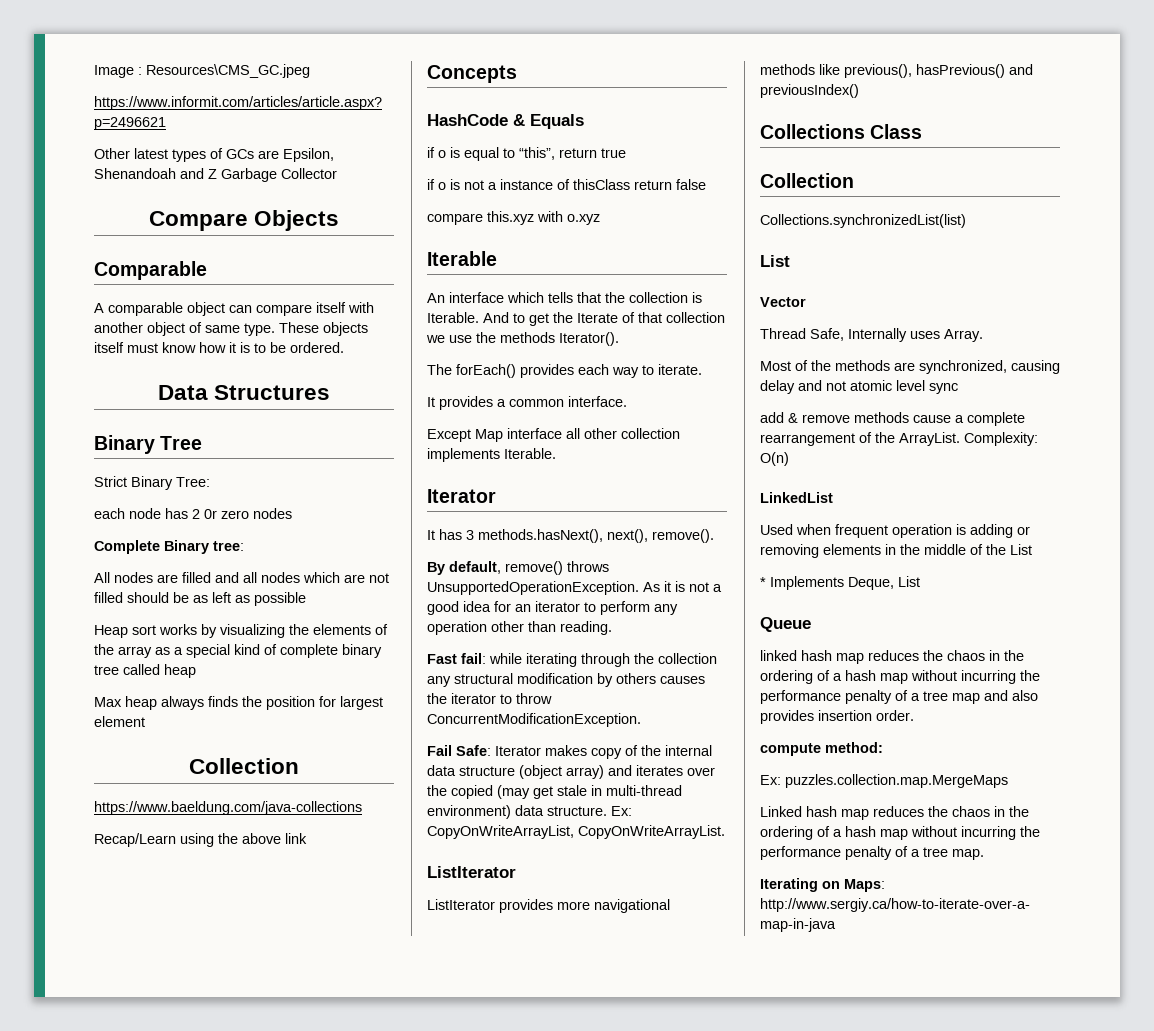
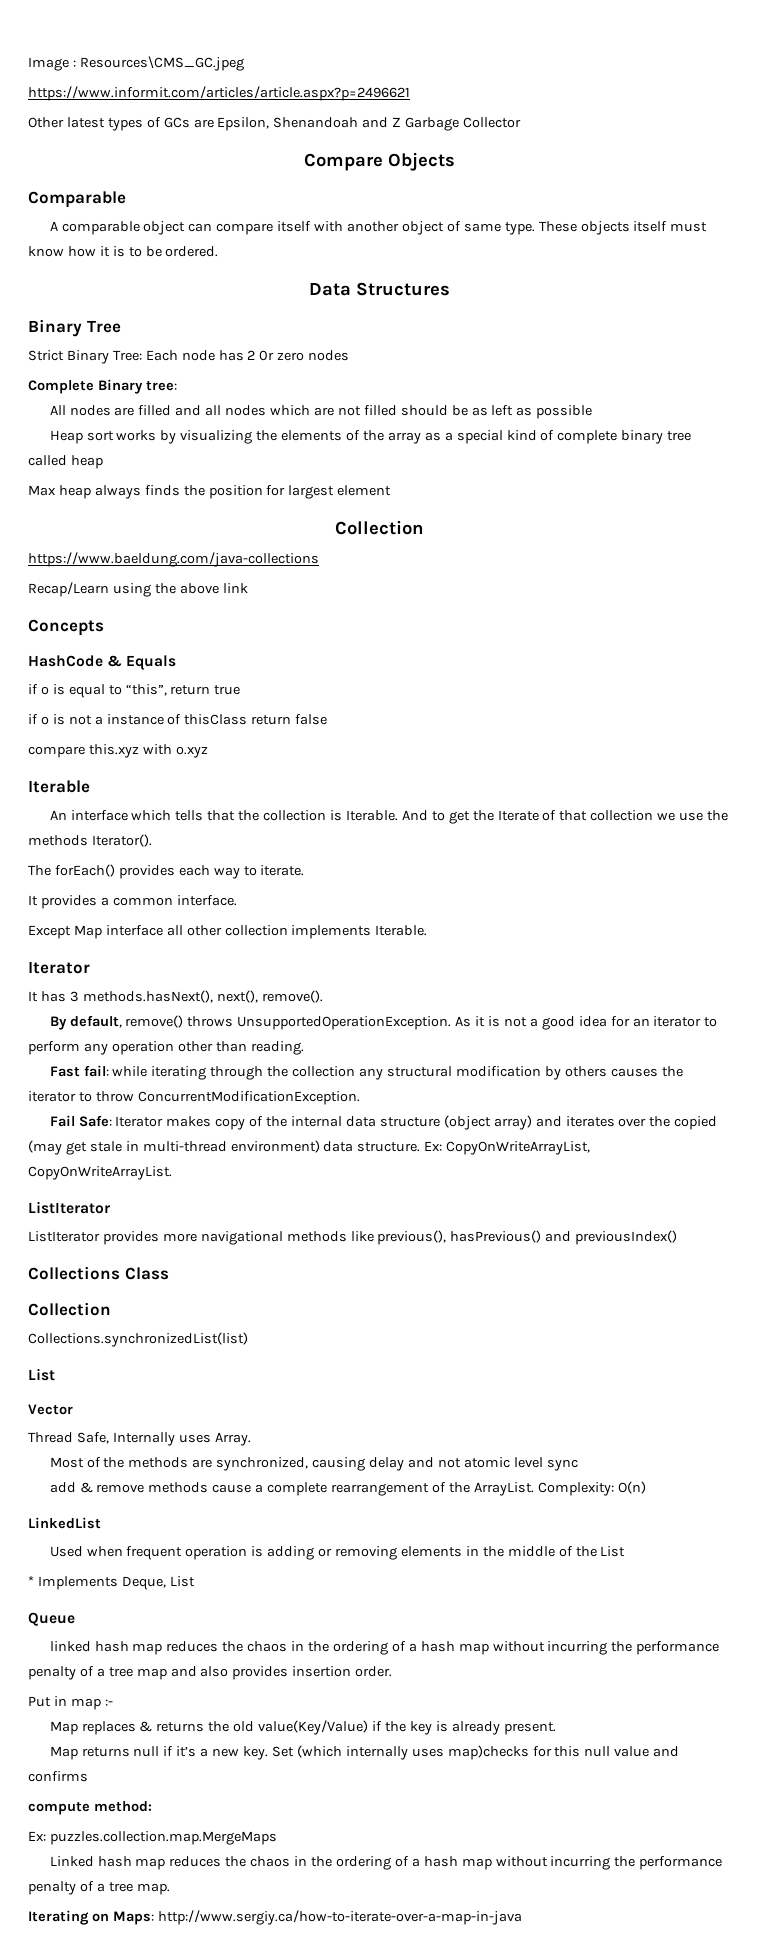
- Strict Binary Tree:
- each node has 2 0r zero nodes
+ Strict Binary Tree: Each node has 2 0r zero nodes
+ Put in map :-
+ Map replaces & returns the old value(Key/Value) if the key is already present.
+ Map returns null if it’s a new key. Set (which internally uses map)checks for this null value and confirms

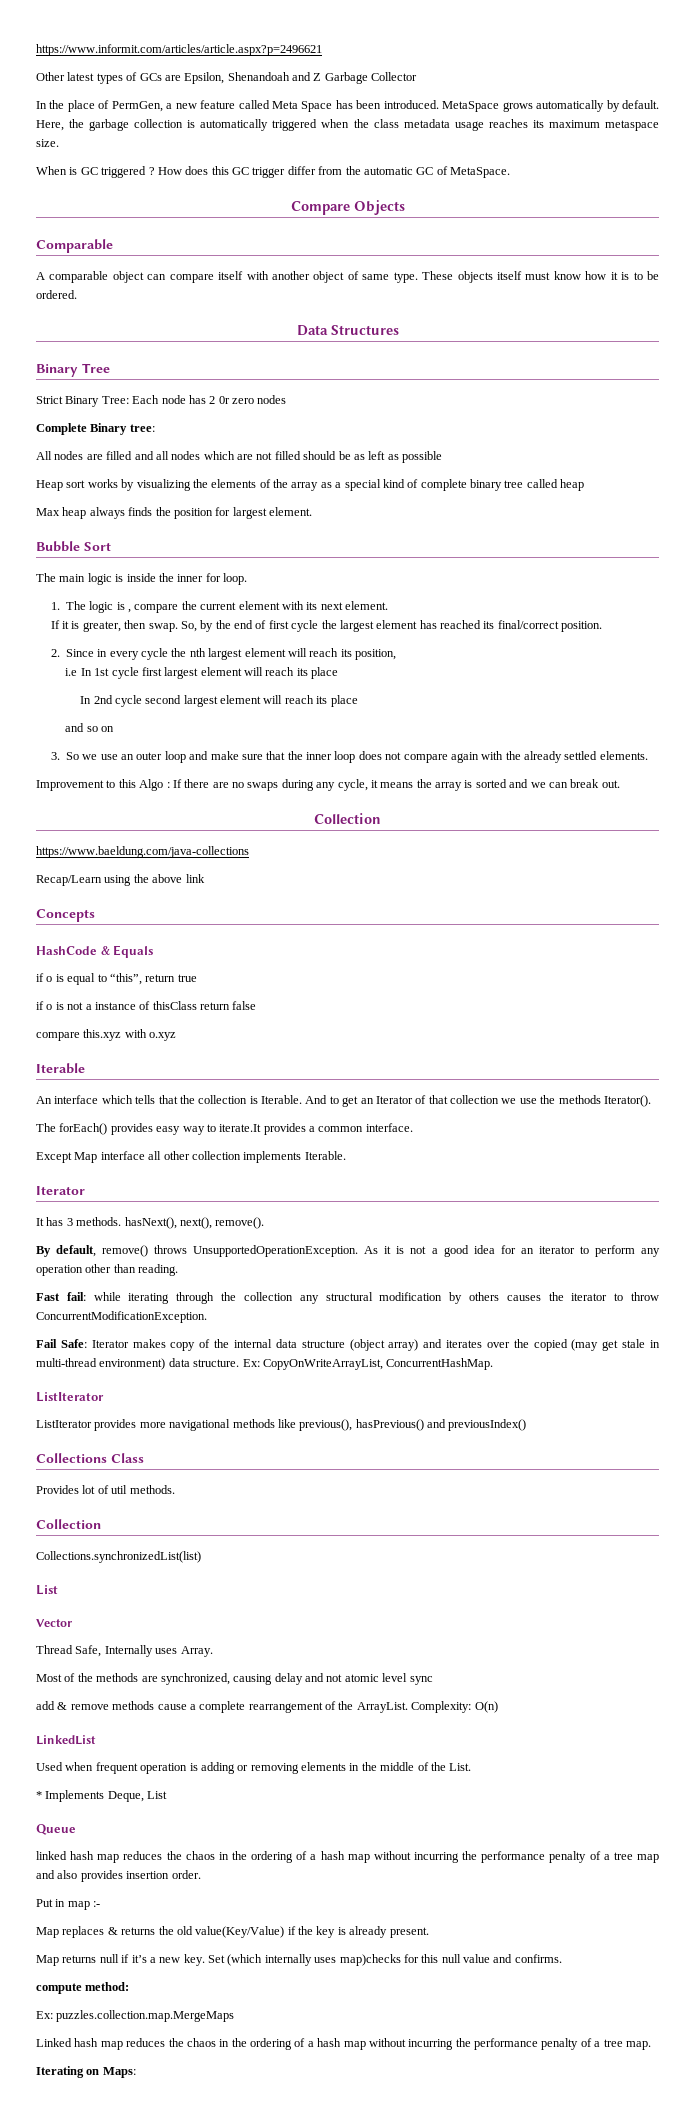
- Image : Resources\CMS_GC.jpeg
+ In the place of PermGen, a new feature called Meta Space has been introduced. MetaSpace grows automatically by default. Here, the garbage collection is automatically triggered when the class metadata usage reaches its maximum metaspace size.
+ When is GC triggered ? How does this GC trigger differ from the automatic GC of MetaSpace.
- Max heap always finds the position for largest element
+ Max heap always finds the position for largest element.
+ Bubble Sort
+ The main logic is inside the inner for loop.
+ 1. The logic is , compare the current element with its next element.
+ If it is greater, then swap. So, by the end of first cycle the largest element has reached its final/correct position.
+ 2. Since in every cycle the nth largest element will reach its position,
+ i.e In 1st cycle first largest element will reach its place
+ In 2nd cycle second largest element will reach its place
+ and so on
+ 3. So we use an outer loop and make sure that the inner loop does not compare again with the already settled elements.
+ Improvement to this Algo : If there are no swaps during any cycle, it means the array is sorted and we can break out.
- And to get the Iterate of that collection we use the methods Iterator().
+ And to get an Iterator of that collection we use the methods Iterator().
- The forEach() provides each way to iterate.
- It provides a common interface.
+ The forEach() provides easy way to iterate.It provides a common interface.
- It has 3 methods.hasNext(), next(), remove().
+ It has 3 methods. hasNext(), next(), remove().
- Ex: CopyOnWriteArrayList, CopyOnWriteArrayList.
+ Ex: CopyOnWriteArrayList, ConcurrentHashMap.
+ Provides lot of util methods.
- Used when frequent operation is adding or removing elements in the middle of the List
+ Used when frequent operation is adding or removing elements in the middle of the List.
- Set (which internally uses map)checks for this null value and confirms
+ Set (which internally uses map)checks for this null value and confirms.
- Iterating on Maps: http://www.sergiy.ca/how-to-iterate-over-a-map-in-java
+ Iterating on Maps:

